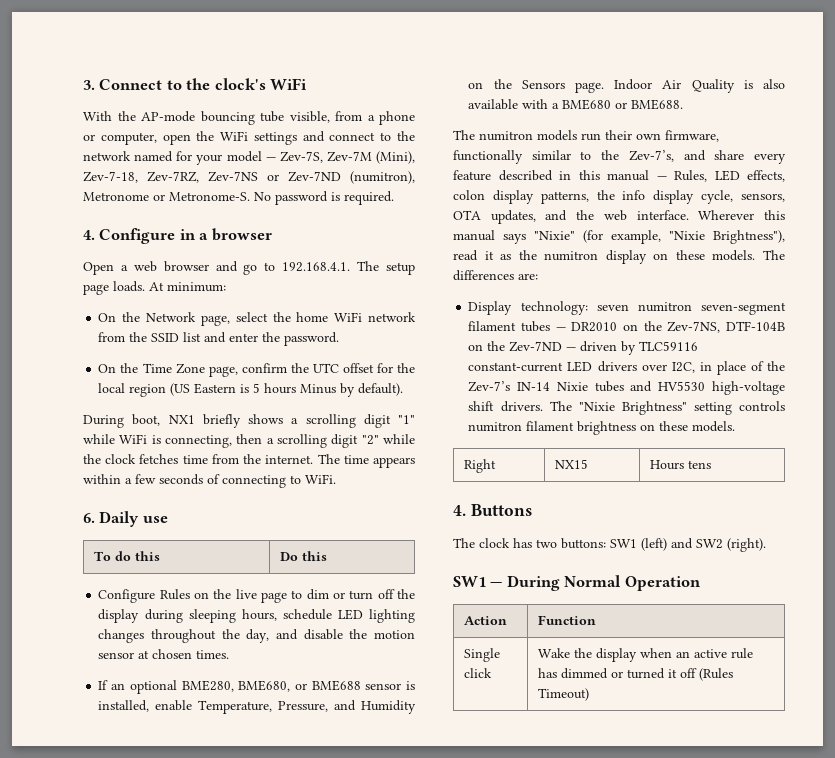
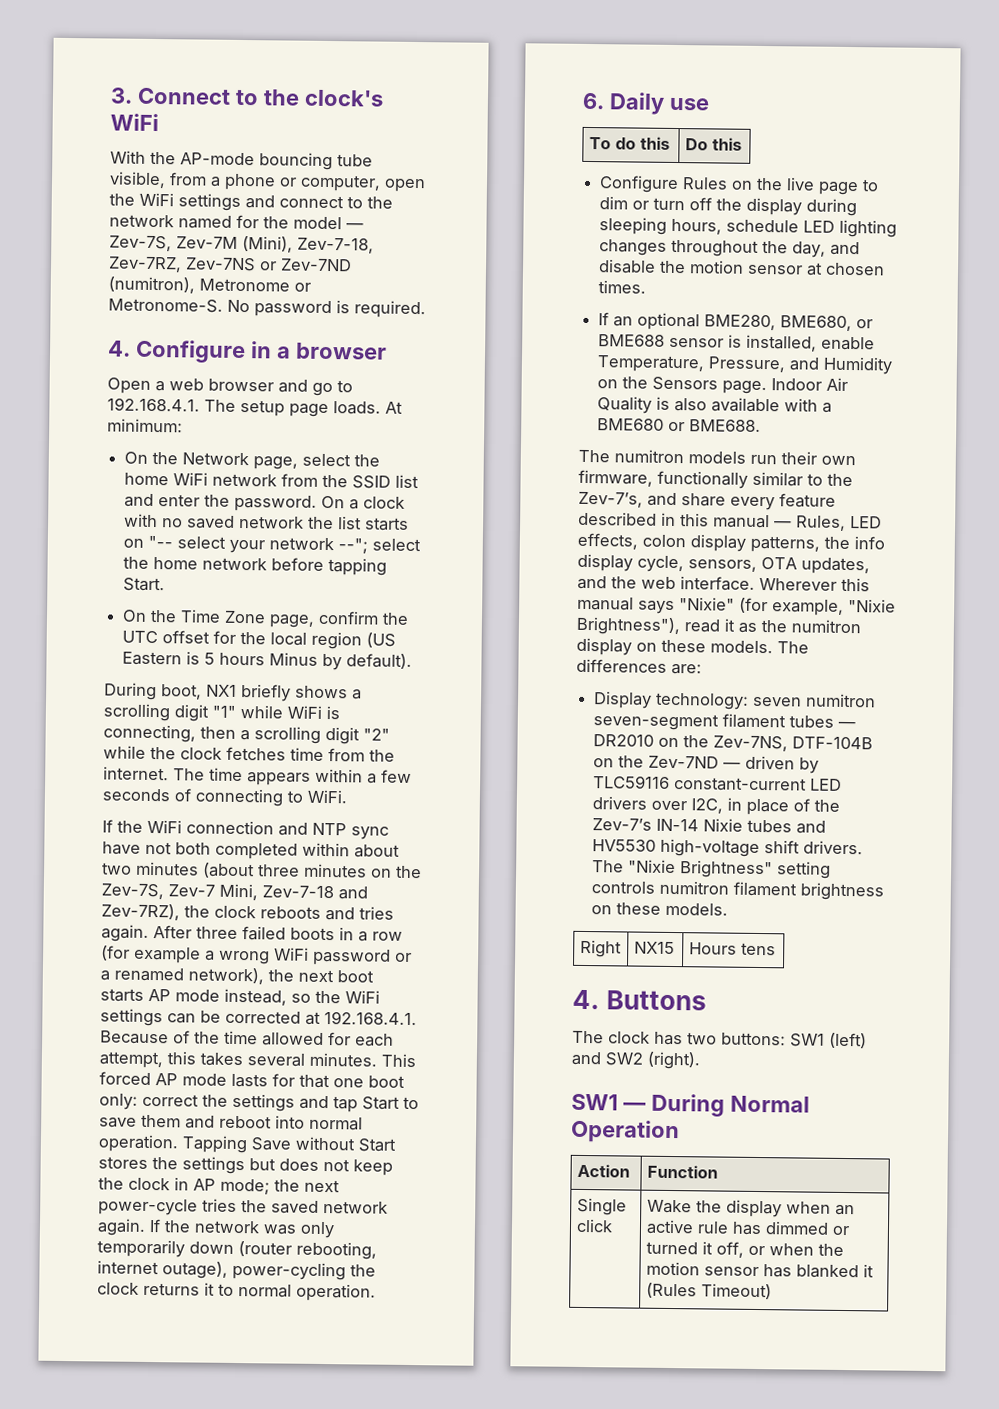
- With the AP-mode bouncing tube visible, from a phone or computer, open the WiFi settings and connect to the network named for your model — Zev-7S, Zev-7M (Mini), Zev-7-18, Zev-7RZ, Zev-7NS or Zev-7ND (numitron), Metronome or Metronome-S.
+ With the AP-mode bouncing tube visible, from a phone or computer, open the WiFi settings and connect to the network named for the model — Zev-7S, Zev-7M (Mini), Zev-7-18, Zev-7RZ, Zev-7NS or Zev-7ND (numitron), Metronome or Metronome-S.
+ On a clock with no saved network the list starts on "-- select your network --"; select the home network before tapping Start.
+ If the WiFi connection and NTP sync have not both completed within about two minutes (about three minutes on the Zev-7S, Zev-7 Mini, Zev-7-18 and Zev-7RZ), the clock reboots and tries again. After three failed boots in a row (for example a wrong WiFi password or a renamed network), the next boot starts AP mode instead, so the WiFi settings can be corrected at 192.168.4.1. Because of the time allowed for each attempt, this takes several minutes. This forced AP mode lasts for that one boot only: correct the settings and tap Start to save them and reboot into normal operation. Tapping Save without Start stores the settings but does not keep the clock in AP mode; the next power-cycle tries the saved network again. If the network was only temporarily down (router rebooting, internet outage), power-cycling the clock returns it to normal operation.
- Single click | Wake the display when an active rule has dimmed or turned it off (Rules Timeout)
+ Single click | Wake the display when an active rule has dimmed or turned it off, or when the motion sensor has blanked it (Rules Timeout)

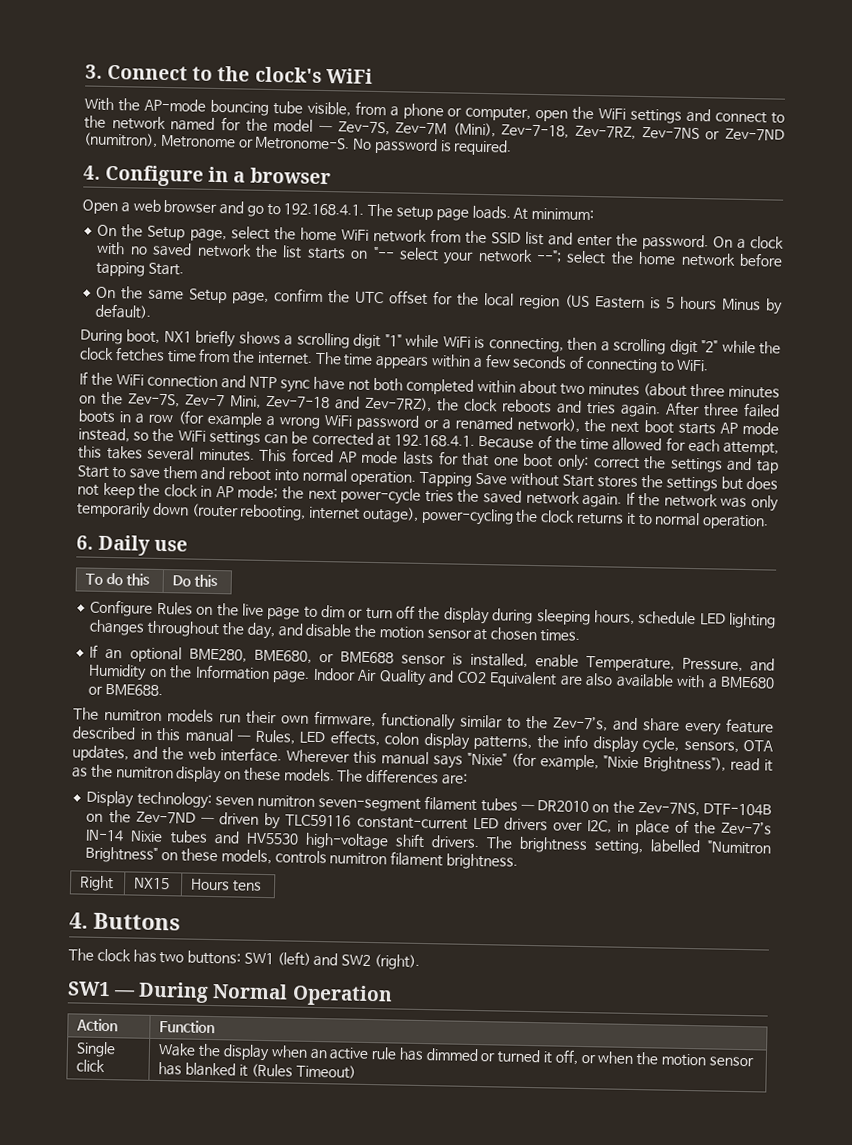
- On the Network page, select the home WiFi network from the SSID list and enter the password.
+ On the Setup page, select the home WiFi network from the SSID list and enter the password.
- On the Time Zone page, confirm the UTC offset for the local region (US Eastern is 5 hours Minus by default).
+ On the same Setup page, confirm the UTC offset for the local region (US Eastern is 5 hours Minus by default).
- If an optional BME280, BME680, or BME688 sensor is installed, enable Temperature, Pressure, and Humidity on the Sensors page.
+ If an optional BME280, BME680, or BME688 sensor is installed, enable Temperature, Pressure, and Humidity on the Information page.
- Indoor Air Quality is also available with a BME680 or BME688.
+ Indoor Air Quality and CO2 Equivalent are also available with a BME680 or BME688.
- The "Nixie Brightness" setting controls numitron filament brightness on these models.
+ The brightness setting, labelled "Numitron Brightness" on these models, controls numitron filament brightness.

